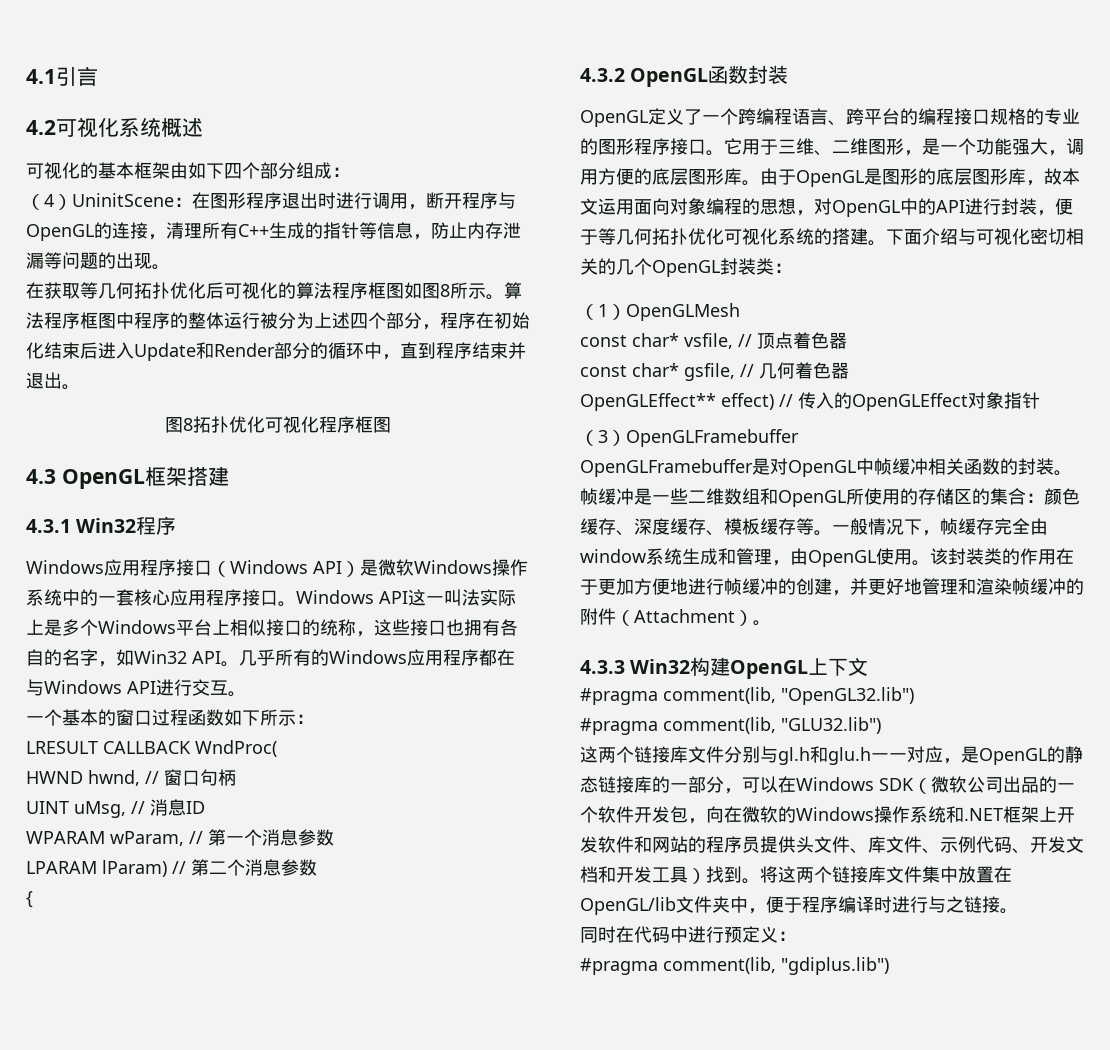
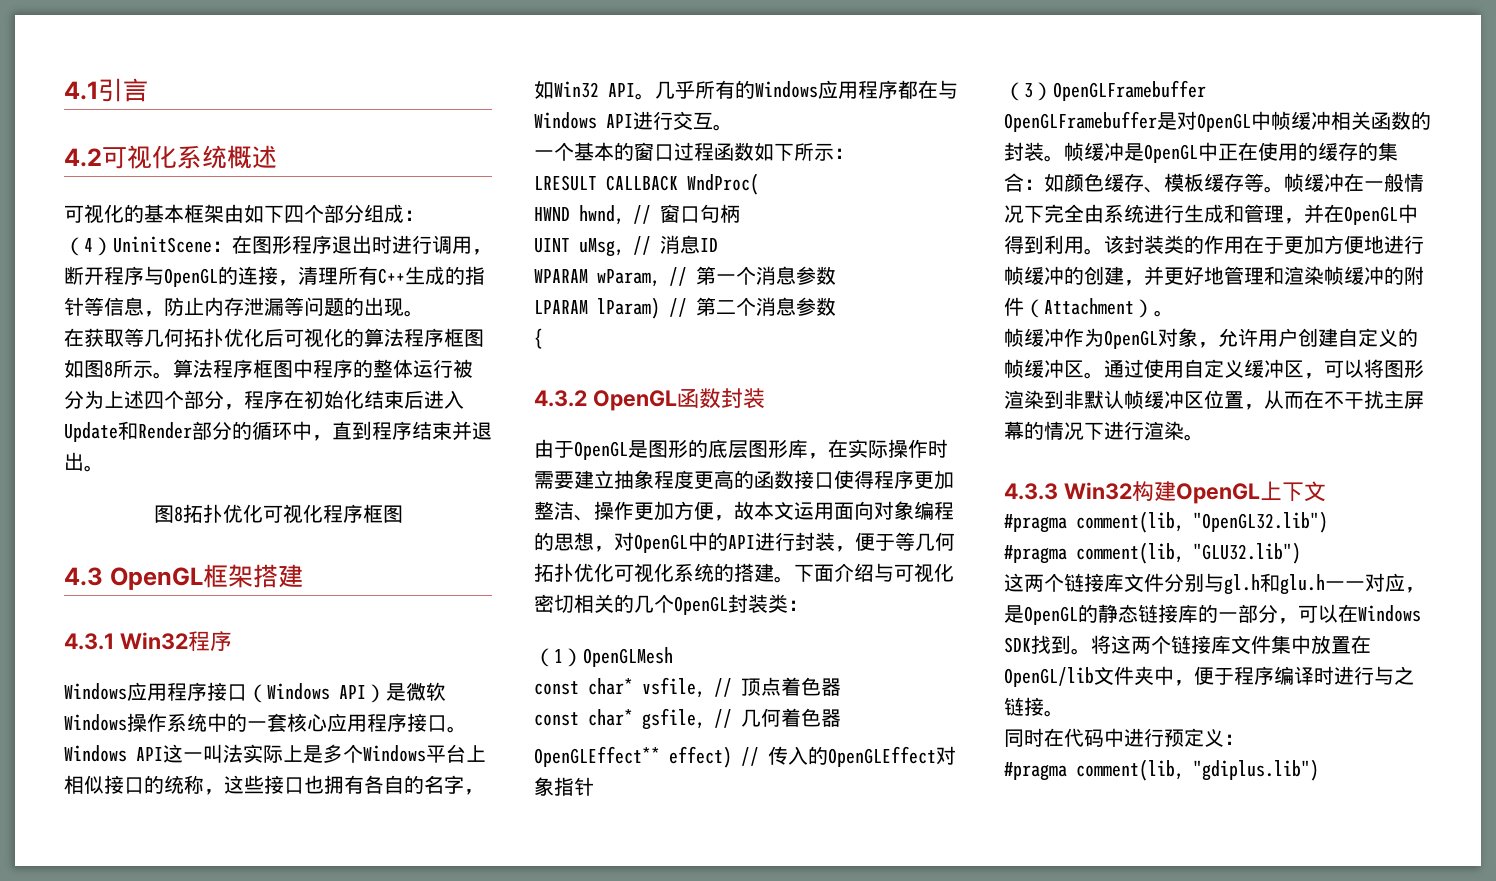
- OpenGL定义了一个跨编程语言、跨平台的编程接口规格的专业的图形程序接口。它用于三维、二维图形，是一个功能强大，调用方便的底层图形库。由于OpenGL是图形的底层图形库，故本文运用面向对象编程的思想，对OpenGL中的API进行封装，便于等几何拓扑优化可视化系统的搭建。
+ 由于OpenGL是图形的底层图形库，在实际操作时需要建立抽象程度更高的函数接口使得程序更加整洁、操作更加方便，故本文运用面向对象编程的思想，对OpenGL中的API进行封装，便于等几何拓扑优化可视化系统的搭建。
- 帧缓冲是一些二维数组和OpenGL所使用的存储区的集合：颜色缓存、深度缓存、模板缓存等。
+ 帧缓冲是OpenGL中正在使用的缓存的集合：如颜色缓存、模板缓存等。
- 一般情况下，帧缓存完全由window系统生成和管理，由OpenGL使用。
+ 帧缓冲在一般情况下完全由系统进行生成和管理，并在OpenGL中得到利用。
+ 帧缓冲作为OpenGL对象，允许用户创建自定义的帧缓冲区。通过使用自定义缓冲区，可以将图形渲染到非默认帧缓冲区位置，从而在不干扰主屏幕的情况下进行渲染。
- 这两个链接库文件分别与gl.h和glu.h一一对应，是OpenGL的静态链接库的一部分，可以在Windows SDK（微软公司出品的一个软件开发包，向在微软的Windows操作系统和.NET框架上开发软件和网站的程序员提供头文件、库文件、示例代码、开发文档和开发工具）找到。
+ 这两个链接库文件分别与gl.h和glu.h一一对应，是OpenGL的静态链接库的一部分，可以在Windows SDK找到。

